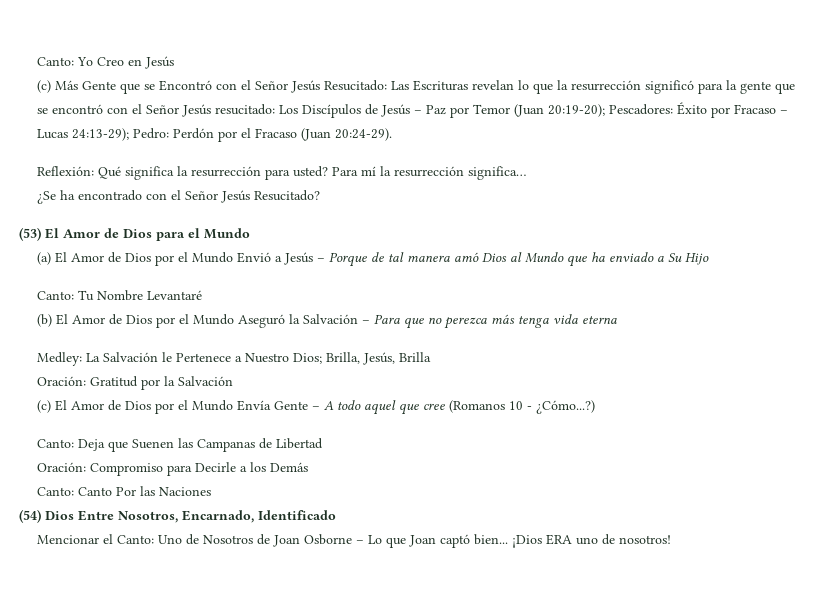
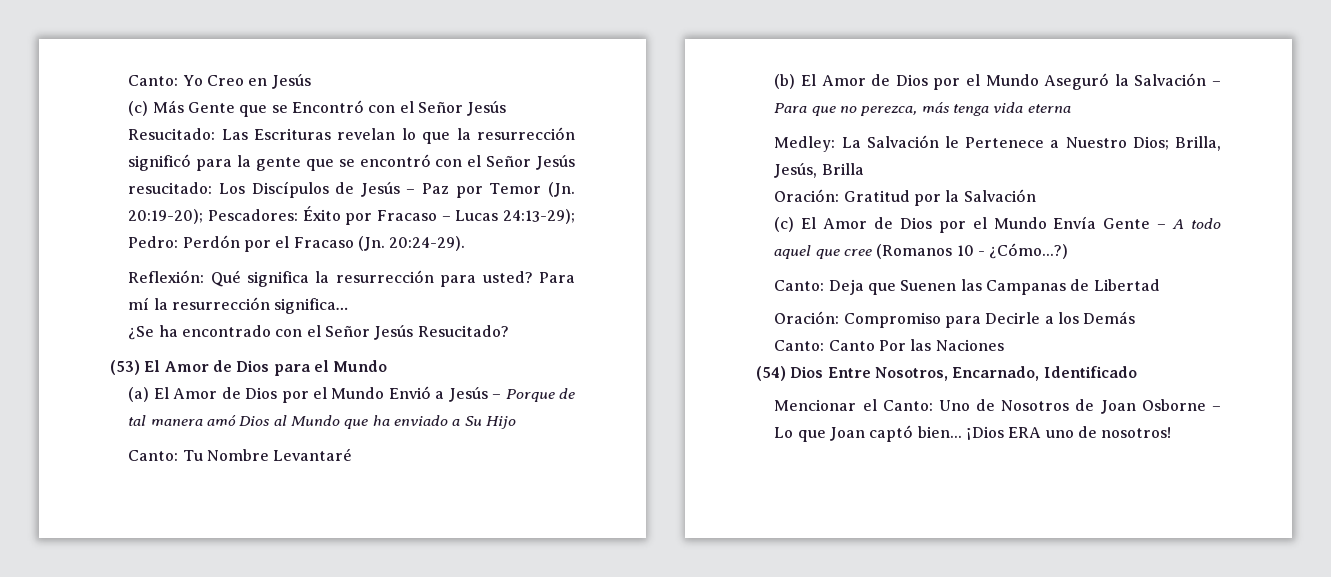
- (c) Más Gente que se Encontró con el Señor Jesús Resucitado: Las Escrituras revelan lo que la resurrección significó para la gente que se encontró con el Señor Jesús resucitado: Los Discípulos de Jesús – Paz por Temor (Juan 20:19-20); Pescadores: Éxito por Fracaso – Lucas 24:13-29); Pedro: Perdón por el Fracaso (Juan 20:24-29).
+ (c) Más Gente que se Encontró con el Señor Jesús Resucitado: Las Escrituras revelan lo que la resurrección significó para la gente que se encontró con el Señor Jesús resucitado: Los Discípulos de Jesús – Paz por Temor (Jn. 20:19-20); Pescadores: Éxito por Fracaso – Lucas 24:13-29); Pedro: Perdón por el Fracaso (Jn. 20:24-29).
- (b) El Amor de Dios por el Mundo Aseguró la Salvación – Para que no perezca más tenga vida eterna
+ (b) El Amor de Dios por el Mundo Aseguró la Salvación – Para que no perezca, más tenga vida eterna

